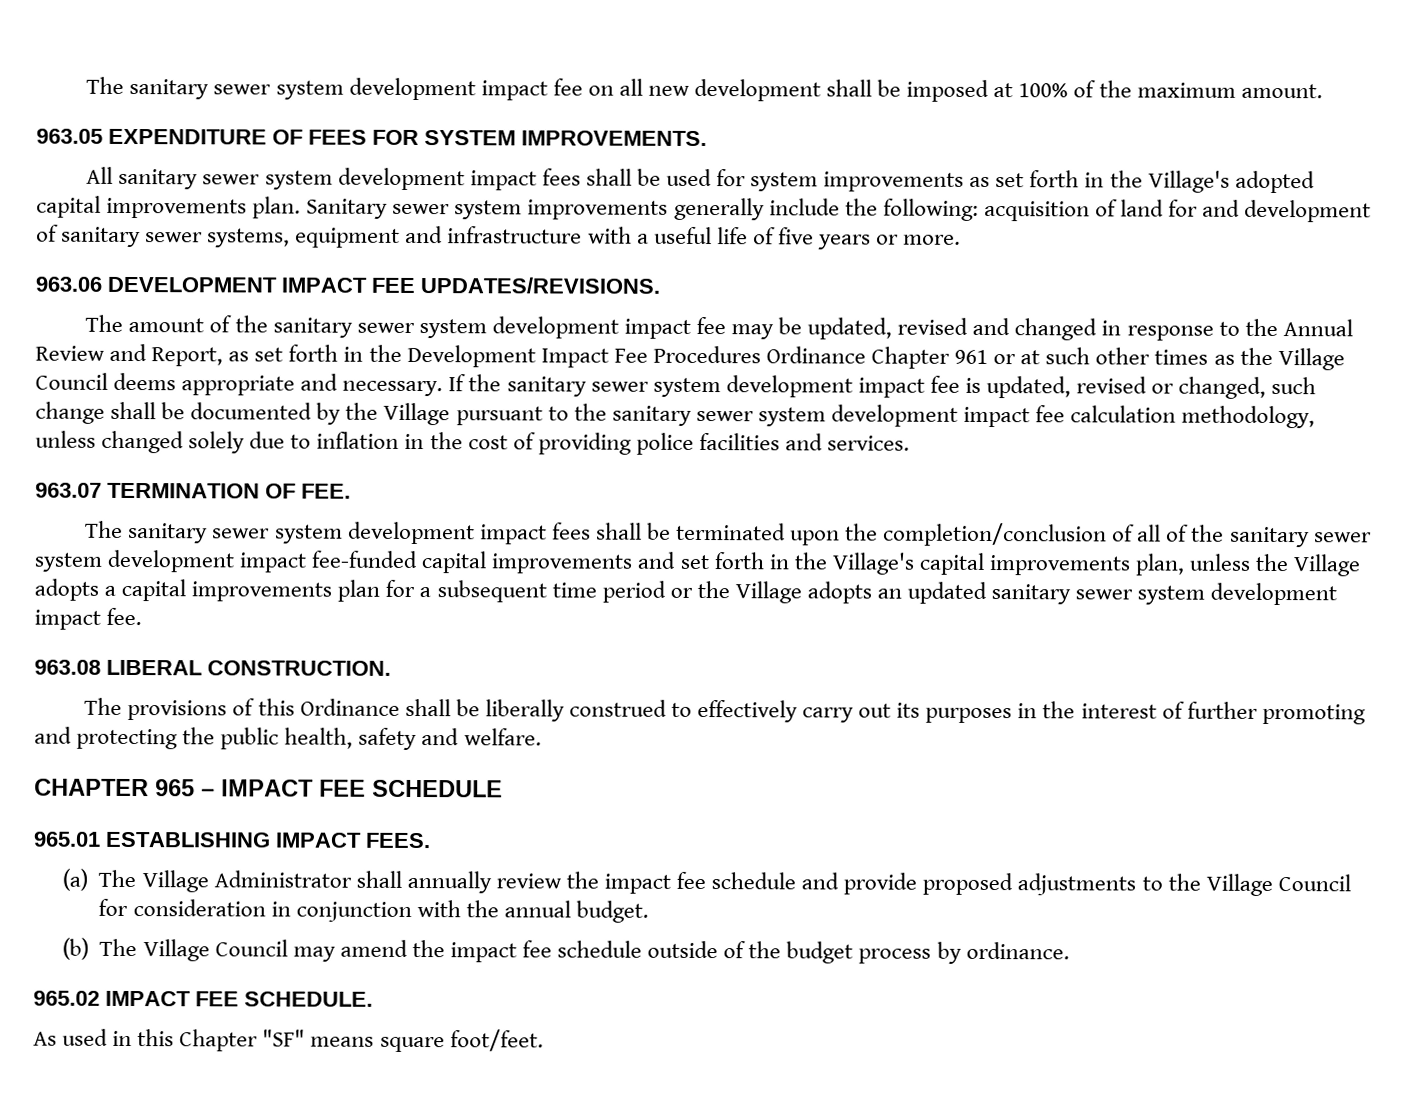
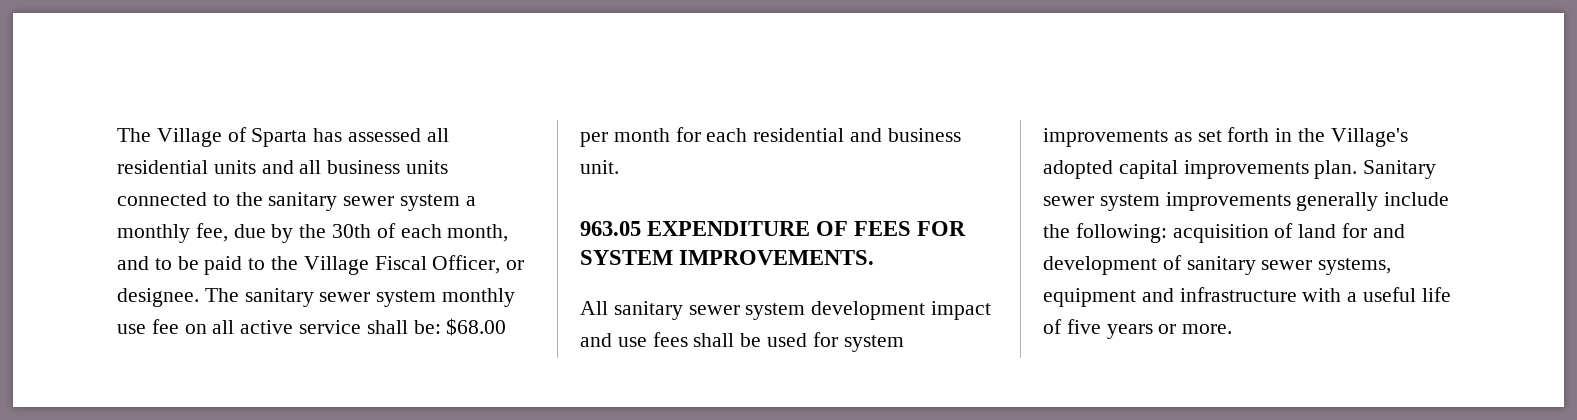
- The sanitary sewer system development impact fee on all new development shall be imposed at 100% of the maximum amount.
+ The Village of Sparta has assessed all residential units and all business units connected to the sanitary sewer system a monthly fee, due by the 30th of each month, and to be paid to the Village Fiscal Officer, or designee. The sanitary sewer system monthly use fee on all active service shall be: $68.00 per month for each residential and business unit.
- All sanitary sewer system development impact fees shall be used for system improvements as set forth in the Village's adopted capital improvements plan.
+ All sanitary sewer system development impact and use fees shall be used for system improvements as set forth in the Village's adopted capital improvements plan.
- 963.06 DEVELOPMENT IMPACT FEE UPDATES/REVISIONS.
- The amount of the sanitary sewer system development impact fee may be updated, revised and changed in response to the Annual Review and Report, as set forth in the Development Impact Fee Procedures Ordinance Chapter 961 or at such other times as the Village Council deems appropriate and necessary. If the sanitary sewer system development impact fee is updated, revised or changed, such change shall be documented by the Village pursuant to the sanitary sewer system development impact fee calculation methodology, unless changed solely due to inflation in the cost of providing police facilities and services.
- 963.07 TERMINATION OF FEE.
- The sanitary sewer system development impact fees shall be terminated upon the completion/conclusion of all of the sanitary sewer system development impact fee-funded capital improvements and set forth in the Village's capital improvements plan, unless the Village adopts a capital improvements plan for a subsequent time period or the Village adopts an updated sanitary sewer system development impact fee.
- 963.08 LIBERAL CONSTRUCTION.
- The provisions of this Ordinance shall be liberally construed to effectively carry out its purposes in the interest of further promoting and protecting the public health, safety and welfare.
- CHAPTER 965 – IMPACT FEE SCHEDULE
- 965.01 ESTABLISHING IMPACT FEES.
- (a) The Village Administrator shall annually review the impact fee schedule and provide proposed adjustments to the Village Council for consideration in conjunction with the annual budget.
- (b) The Village Council may amend the impact fee schedule outside of the budget process by ordinance.
- 965.02 IMPACT FEE SCHEDULE.
- As used in this Chapter "SF" means square foot/feet.

